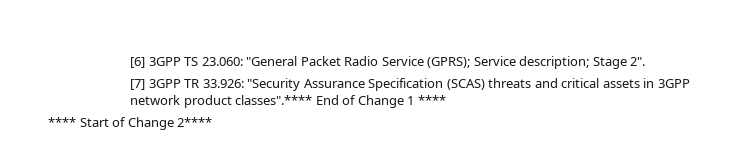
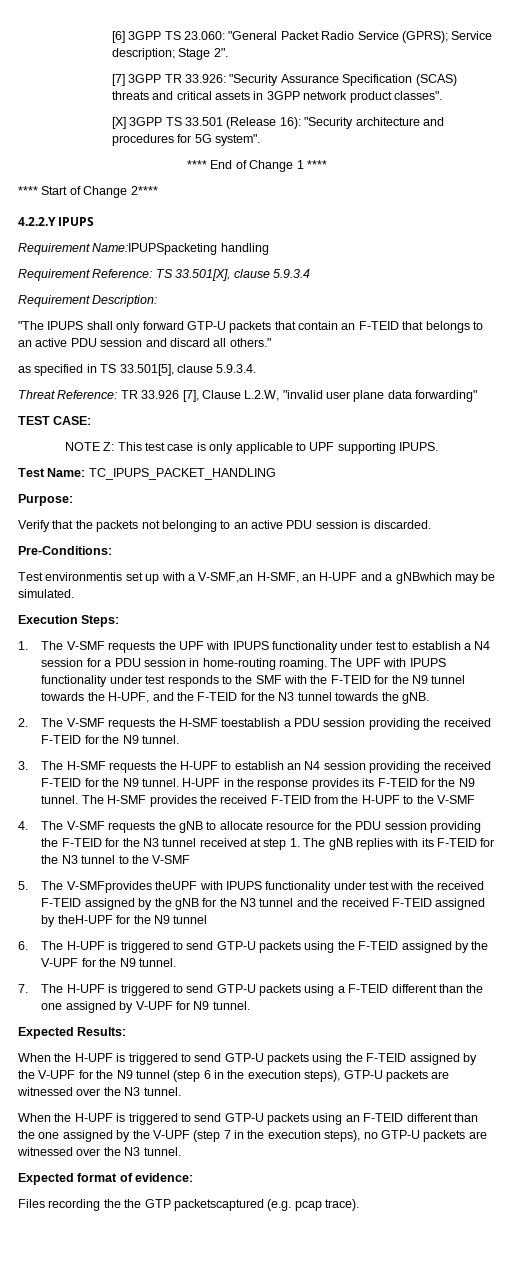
- [7] 3GPP TR 33.926: "Security Assurance Specification (SCAS) threats and critical assets in 3GPP network product classes".**** End of Change 1 ****
+ [7] 3GPP TR 33.926: "Security Assurance Specification (SCAS) threats and critical assets in 3GPP network product classes".
+ [X] 3GPP TS 33.501 (Release 16): "Security architecture and procedures for 5G system".
+ **** End of Change 1 ****
+ 4.2.2.Y IPUPS
+ Requirement Name:IPUPSpacketing handling
+ Requirement Reference: TS 33.501[X], clause 5.9.3.4
+ Requirement Description:
+ "The IPUPS shall only forward GTP-U packets that contain an F-TEID that belongs to an active PDU session and discard all others."
+ as specified in TS 33.501[5], clause 5.9.3.4.
+ Threat Reference: TR 33.926 [7], Clause L.2.W, "invalid user plane data forwarding"
+ TEST CASE:
+ NOTE Z: This test case is only applicable to UPF supporting IPUPS.
+ Test Name: TC_IPUPS_PACKET_HANDLING
+ Purpose:
+ Verify that the packets not belonging to an active PDU session is discarded.
+ Pre-Conditions:
+ Test environmentis set up with a V-SMF,an H-SMF, an H-UPF and a gNBwhich may be simulated.
+ Execution Steps:
+ 1. The V-SMF requests the UPF with IPUPS functionality under test to establish a N4 session for a PDU session in home-routing roaming. The UPF with IPUPS functionality under test responds to the SMF with the F-TEID for the N9 tunnel towards the H-UPF, and the F-TEID for the N3 tunnel towards the gNB.
+ 2. The V-SMF requests the H-SMF toestablish a PDU session providing the received F-TEID for the N9 tunnel.
+ 3. The H-SMF requests the H-UPF to establish an N4 session providing the received F-TEID for the N9 tunnel. H-UPF in the response provides its F-TEID for the N9 tunnel. The H-SMF provides the received F-TEID from the H-UPF to the V-SMF
+ 4. The V-SMF requests the gNB to allocate resource for the PDU session providing the F-TEID for the N3 tunnel received at step 1. The gNB replies with its F-TEID for the N3 tunnel to the V-SMF
+ 5. The V-SMFprovides theUPF with IPUPS functionality under test with the received F-TEID assigned by the gNB for the N3 tunnel and the received F-TEID assigned by theH-UPF for the N9 tunnel
+ 6. The H-UPF is triggered to send GTP-U packets using the F-TEID assigned by the V-UPF for the N9 tunnel.
+ 7. The H-UPF is triggered to send GTP-U packets using a F-TEID different than the one assigned by V-UPF for N9 tunnel.
+ Expected Results:
+ When the H-UPF is triggered to send GTP-U packets using the F-TEID assigned by the V-UPF for the N9 tunnel (step 6 in the execution steps), GTP-U packets are witnessed over the N3 tunnel.
+ When the H-UPF is triggered to send GTP-U packets using an F-TEID different than the one assigned by the V-UPF (step 7 in the execution steps), no GTP-U packets are witnessed over the N3 tunnel.
+ Expected format of evidence:
+ Files recording the the GTP packetscaptured (e.g. pcap trace).

